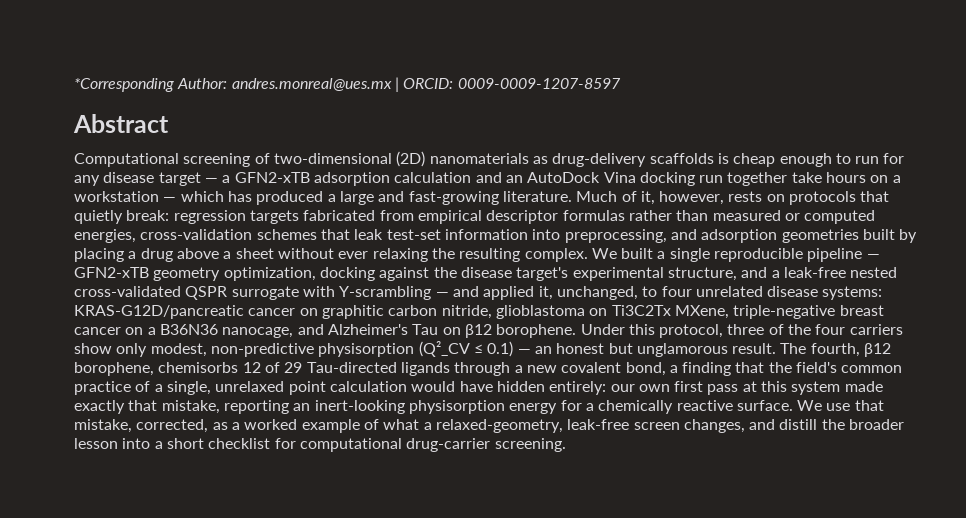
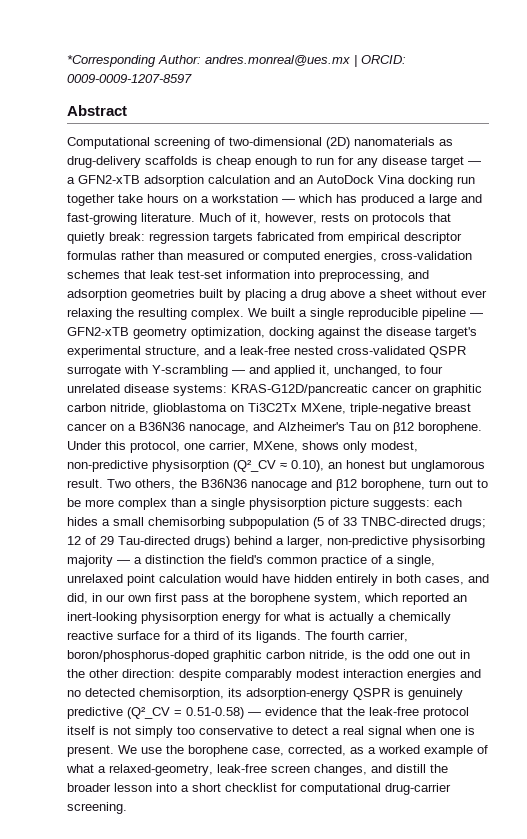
- Under this protocol, three of the four carriers show only modest, non-predictive physisorption (Q²_CV ≤ 0.1) — an honest but unglamorous result.
+ Under this protocol, one carrier, MXene, shows only modest, non-predictive physisorption (Q²_CV ≈ 0.10), an honest but unglamorous result.
- The fourth, β12 borophene, chemisorbs 12 of 29 Tau-directed ligands through a new covalent bond, a finding that the field's common practice of a single, unrelaxed point calculation would have hidden entirely: our own first pass at this system made exactly that mistake, reporting an inert-looking physisorption energy for a chemically reactive surface. We use that mistake, corrected, as a worked example of what a relaxed-geometry, leak-free screen changes, and distill the broader lesson into a short checklist for computational drug-carrier screening.
+ Two others, the B36N36 nanocage and β12 borophene, turn out to be more complex than a single physisorption picture suggests: each hides a small chemisorbing subpopulation (5 of 33 TNBC-directed drugs; 12 of 29 Tau-directed drugs) behind a larger, non-predictive physisorbing majority — a distinction the field's common practice of a single, unrelaxed point calculation would have hidden entirely in both cases, and did, in our own first pass at the borophene system, which reported an inert-looking physisorption energy for what is actually a chemically reactive surface for a third of its ligands. The fourth carrier, boron/phosphorus-doped graphitic carbon nitride, is the odd one out in the other direction: despite comparably modest interaction energies and no detected chemisorption, its adsorption-energy QSPR is genuinely predictive (Q²_CV = 0.51-0.58) — evidence that the leak-free protocol itself is not simply too conservative to detect a real signal when one is present. We use the borophene case, corrected, as a worked example of what a relaxed-geometry, leak-free screen changes, and distill the broader lesson into a short checklist for computational drug-carrier screening.

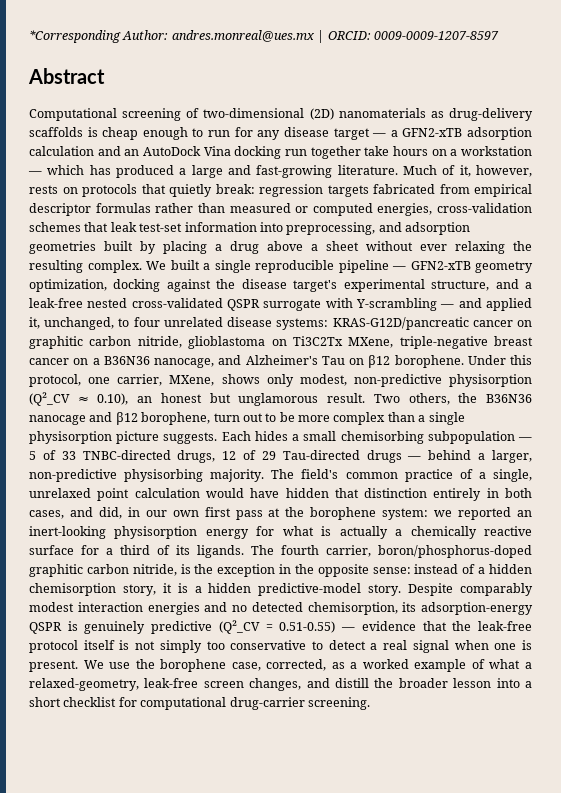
- Two others, the B36N36 nanocage and β12 borophene, turn out to be more complex than a single physisorption picture suggests: each hides a small chemisorbing subpopulation (5 of 33 TNBC-directed drugs; 12 of 29 Tau-directed drugs) behind a larger, non-predictive physisorbing majority — a distinction the field's common practice of a single, unrelaxed point calculation would have hidden entirely in both cases, and did, in our own first pass at the borophene system, which reported an inert-looking physisorption energy for what is actually a chemically reactive surface for a third of its ligands.
+ Two others, the B36N36 nanocage and β12 borophene, turn out to be more complex than a single physisorption picture suggests. Each hides a small chemisorbing subpopulation — 5 of 33 TNBC-directed drugs, 12 of 29 Tau-directed drugs — behind a larger, non-predictive physisorbing majority. The field's common practice of a single, unrelaxed point calculation would have hidden that distinction entirely in both cases, and did, in our own first pass at the borophene system: we reported an inert-looking physisorption energy for what is actually a chemically reactive surface for a third of its ligands.
- The fourth carrier, boron/phosphorus-doped graphitic carbon nitride, is the odd one out in the other direction: despite comparably modest interaction energies and no detected chemisorption, its adsorption-energy QSPR is genuinely predictive (Q²_CV = 0.51-0.58) — evidence that the leak-free protocol itself is not simply too conservative to detect a real signal when one is present.
+ The fourth carrier, boron/phosphorus-doped graphitic carbon nitride, is the exception in the opposite sense: instead of a hidden chemisorption story, it is a hidden predictive-model story. Despite comparably modest interaction energies and no detected chemisorption, its adsorption-energy QSPR is genuinely predictive (Q²_CV = 0.51-0.55) — evidence that the leak-free protocol itself is not simply too conservative to detect a real signal when one is present.

